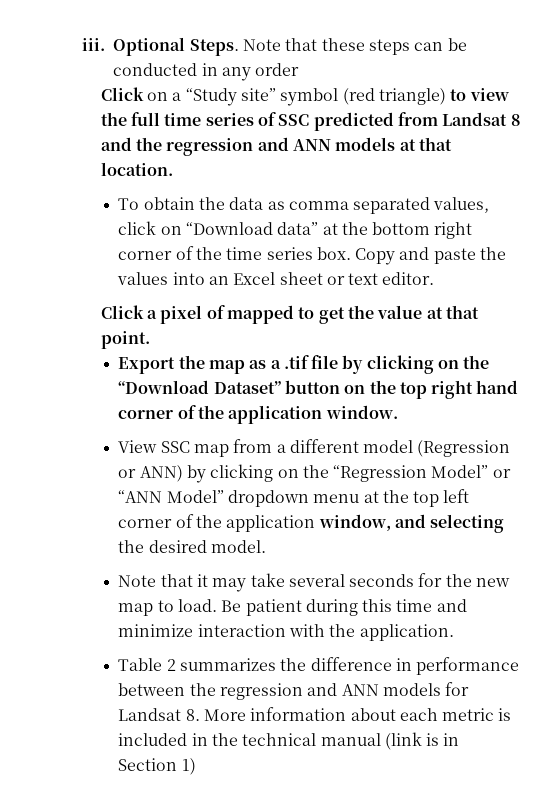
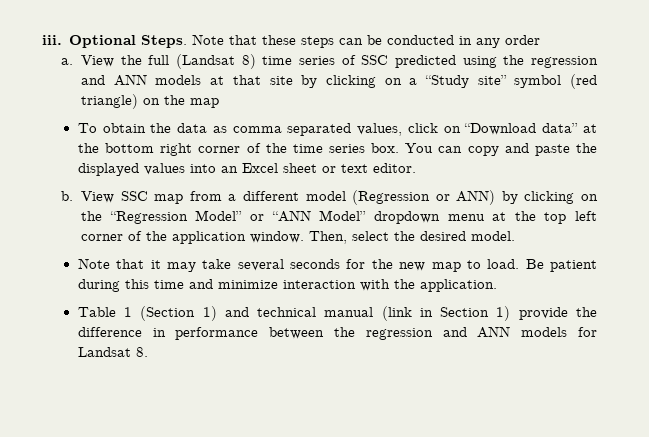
- Click on a “Study site” symbol (red triangle) to view the full time series of SSC predicted from Landsat 8 and the regression and ANN models at that location.
+ a. View the full (Landsat 8) time series of SSC predicted using the regression and ANN models at that site by clicking on a “Study site” symbol (red triangle) on the map
- Copy and paste the values into an Excel sheet or text editor.
+ You can copy and paste the displayed values into an Excel sheet or text editor.
- Click a pixel of mapped to get the value at that point.
- Export the map as a .tif file by clicking on the “Download Dataset” button on the top right hand corner of the application window.
- View SSC map from a different model (Regression or ANN) by clicking on the “Regression Model” or “ANN Model” dropdown menu at the top left corner of the application window, and selecting the desired model.
+ b. View SSC map from a different model (Regression or ANN) by clicking on the “Regression Model” or “ANN Model” dropdown menu at the top left corner of the application window. Then, select the desired model.
- Table 2 summarizes the difference in performance between the regression and ANN models for Landsat 8. More information about each metric is included in the technical manual (link is in Section 1)
+ Table 1 (Section 1) and technical manual (link in Section 1) provide the difference in performance between the regression and ANN models for Landsat 8.

